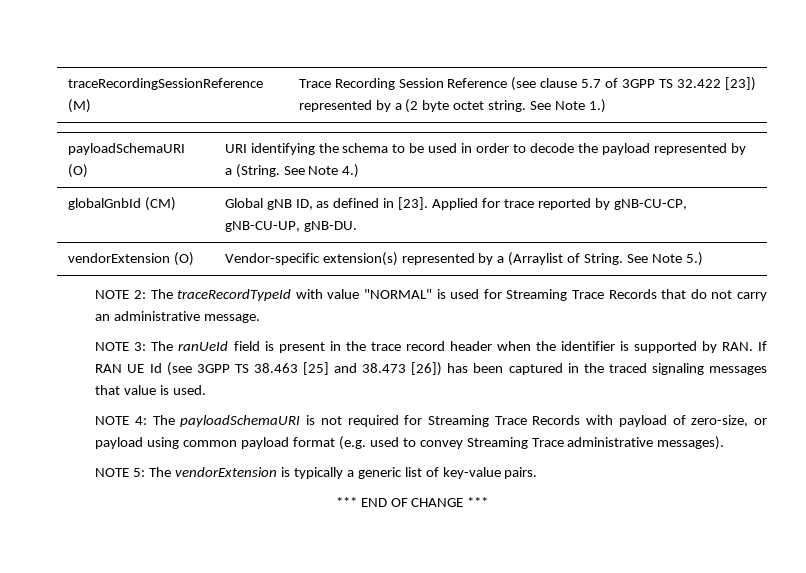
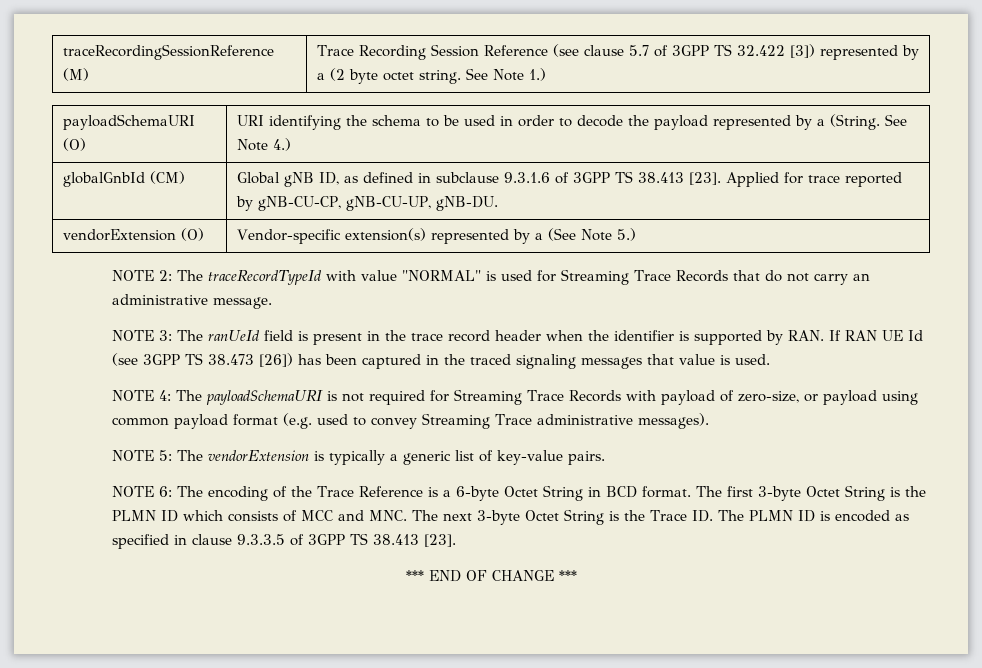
- traceRecordingSessionReference (M) | Trace Recording Session Reference (see clause 5.7 of 3GPP TS 32.422 [23]) represented by a (2 byte octet string. See Note 1.)
+ traceRecordingSessionReference (M) | Trace Recording Session Reference (see clause 5.7 of 3GPP TS 32.422 [3]) represented by a (2 byte octet string. See Note 1.)
- globalGnbId (CM) | Global gNB ID, as defined in [23]. Applied for trace reported by gNB-CU-CP, gNB-CU-UP, gNB-DU.
+ globalGnbId (CM) | Global gNB ID, as defined in subclause 9.3.1.6 of 3GPP TS 38.413 [23]. Applied for trace reported by gNB-CU-CP, gNB-CU-UP, gNB-DU.
- vendorExtension (O) | Vendor-specific extension(s) represented by a (Arraylist of String. See Note 5.)
+ vendorExtension (O) | Vendor-specific extension(s) represented by a (See Note 5.)
- NOTE 3: The ranUeId field is present in the trace record header when the identifier is supported by RAN. If RAN UE Id (see 3GPP TS 38.463 [25] and 38.473 [26]) has been captured in the traced signaling messages that value is used.
+ NOTE 3: The ranUeId field is present in the trace record header when the identifier is supported by RAN. If RAN UE Id (see 3GPP TS 38.473 [26]) has been captured in the traced signaling messages that value is used.
+ NOTE 6: The encoding of the Trace Reference is a 6-byte Octet String in BCD format. The first 3-byte Octet String is the PLMN ID which consists of MCC and MNC. The next 3-byte Octet String is the Trace ID. The PLMN ID is encoded as specified in clause 9.3.3.5 of 3GPP TS 38.413 [23].

